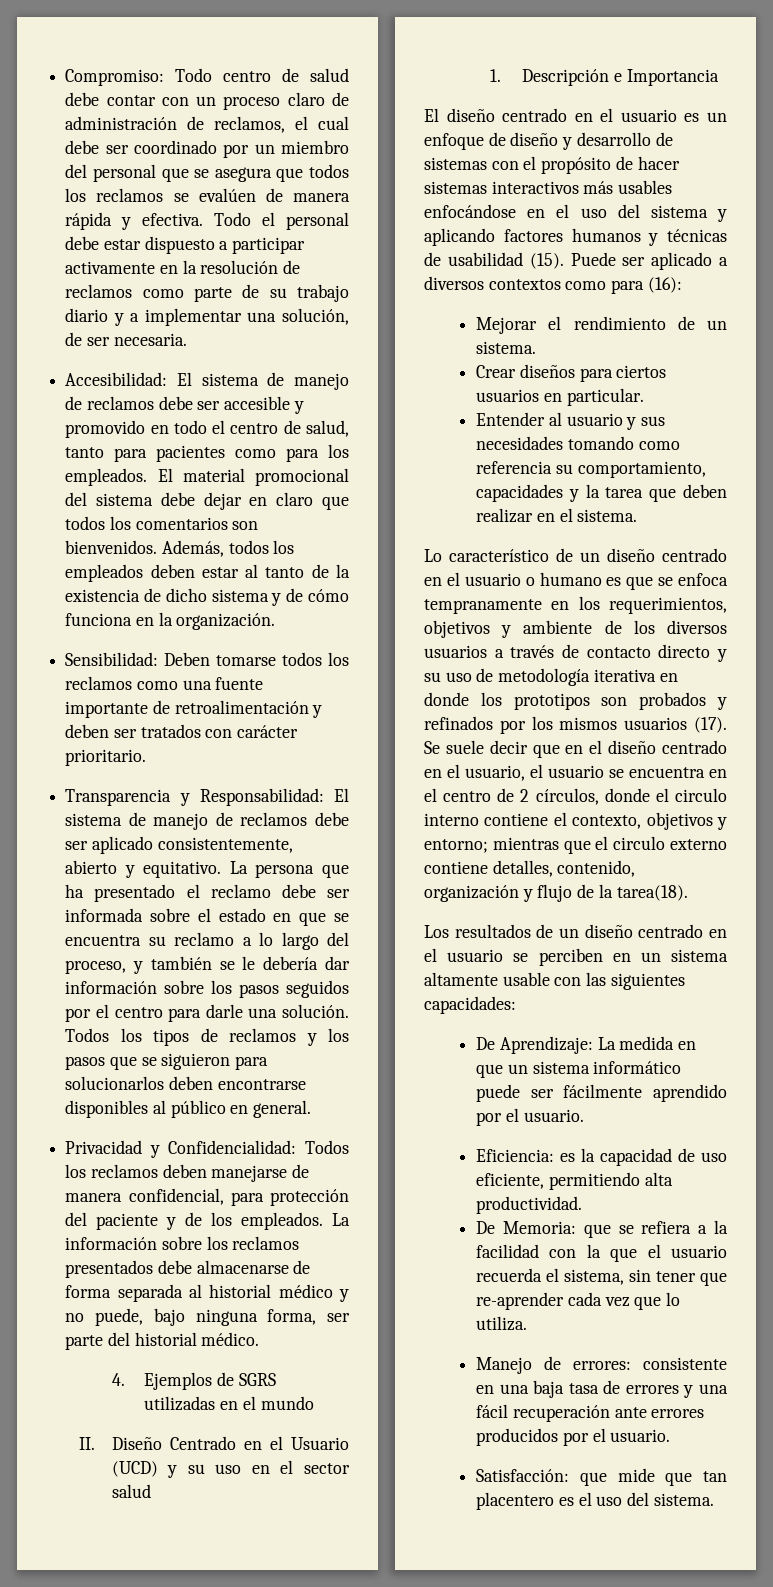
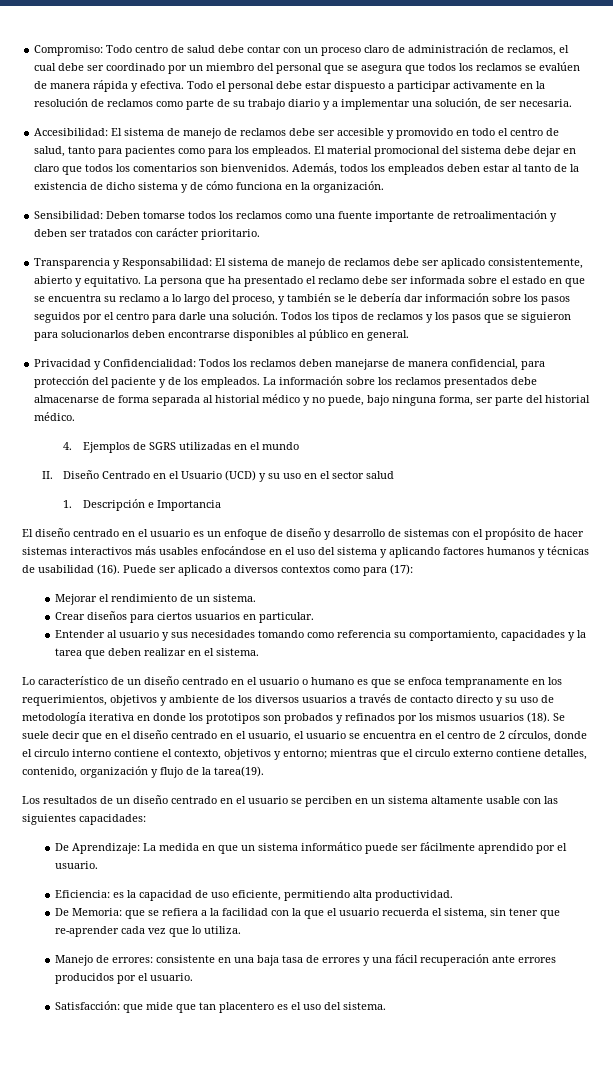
- El diseño centrado en el usuario es un enfoque de diseño y desarrollo de sistemas con el propósito de hacer sistemas interactivos más usables enfocándose en el uso del sistema y aplicando factores humanos y técnicas de usabilidad (15).
+ El diseño centrado en el usuario es un enfoque de diseño y desarrollo de sistemas con el propósito de hacer sistemas interactivos más usables enfocándose en el uso del sistema y aplicando factores humanos y técnicas de usabilidad (16).
- Puede ser aplicado a diversos contextos como para (16):
+ Puede ser aplicado a diversos contextos como para (17):
- Lo característico de un diseño centrado en el usuario o humano es que se enfoca tempranamente en los requerimientos, objetivos y ambiente de los diversos usuarios a través de contacto directo y su uso de metodología iterativa en donde los prototipos son probados y refinados por los mismos usuarios (17).
+ Lo característico de un diseño centrado en el usuario o humano es que se enfoca tempranamente en los requerimientos, objetivos y ambiente de los diversos usuarios a través de contacto directo y su uso de metodología iterativa en donde los prototipos son probados y refinados por los mismos usuarios (18).
- Se suele decir que en el diseño centrado en el usuario, el usuario se encuentra en el centro de 2 círculos, donde el circulo interno contiene el contexto, objetivos y entorno; mientras que el circulo externo contiene detalles, contenido, organización y flujo de la tarea(18).
+ Se suele decir que en el diseño centrado en el usuario, el usuario se encuentra en el centro de 2 círculos, donde el circulo interno contiene el contexto, objetivos y entorno; mientras que el circulo externo contiene detalles, contenido, organización y flujo de la tarea(19).

